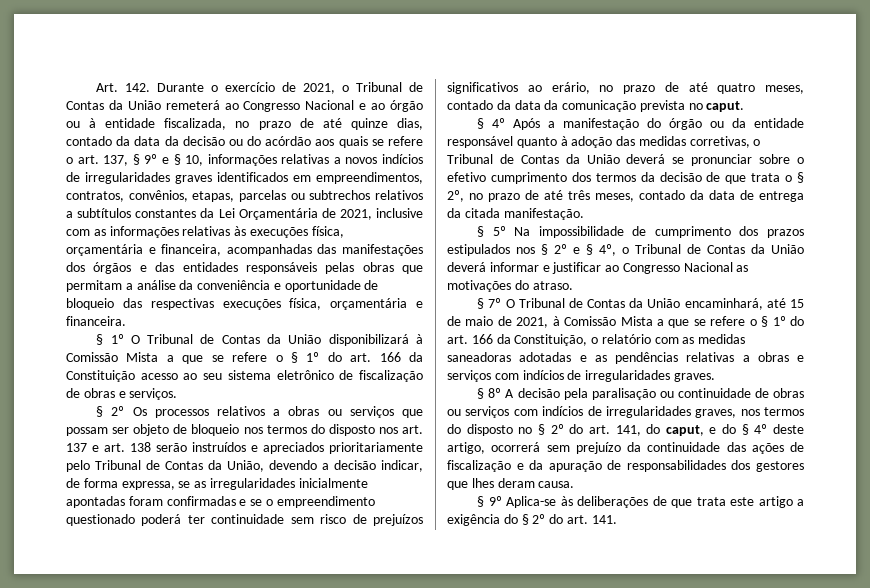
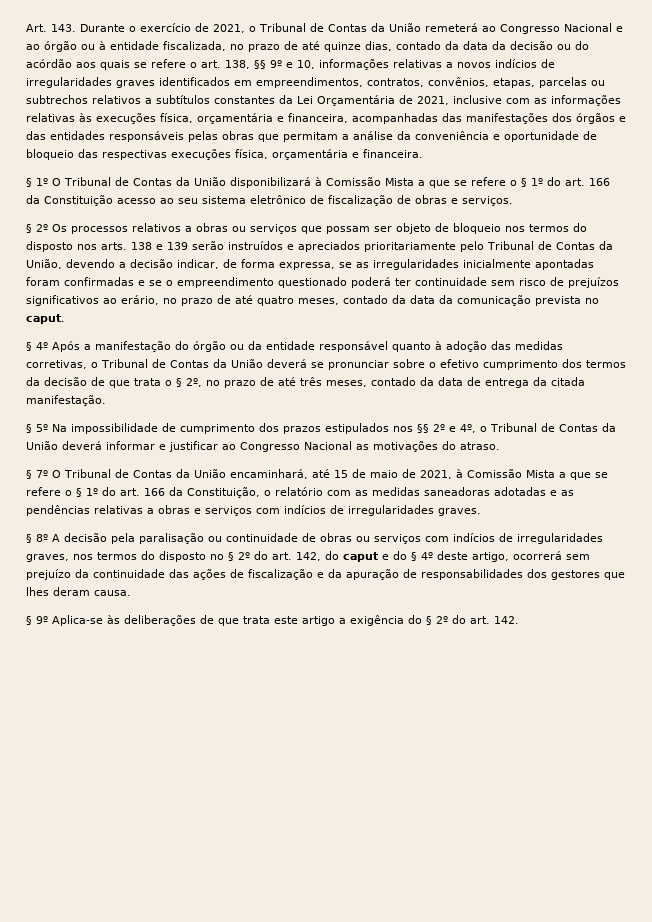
- Art. 142. Durante o exercício de 2021, o Tribunal de Contas da União remeterá ao Congresso Nacional e ao órgão ou à entidade fiscalizada, no prazo de até quinze dias, contado da data da decisão ou do acórdão aos quais se refere o art. 137, § 9º e § 10, informações relativas a novos indícios de irregularidades graves identificados em empreendimentos, contratos, convênios, etapas, parcelas ou subtrechos relativos a subtítulos constantes da Lei Orçamentária de 2021, inclusive com as informações relativas às execuções física, orçamentária e financeira, acompanhadas das manifestações dos órgãos e das entidades responsáveis pelas obras que permitam a análise da conveniência e oportunidade de bloqueio das respectivas execuções física, orçamentária e financeira.
+ Art. 143. Durante o exercício de 2021, o Tribunal de Contas da União remeterá ao Congresso Nacional e ao órgão ou à entidade fiscalizada, no prazo de até quinze dias, contado da data da decisão ou do acórdão aos quais se refere o art. 138, §§ 9º e 10, informações relativas a novos indícios de irregularidades graves identificados em empreendimentos, contratos, convênios, etapas, parcelas ou subtrechos relativos a subtítulos constantes da Lei Orçamentária de 2021, inclusive com as informações relativas às execuções física, orçamentária e financeira, acompanhadas das manifestações dos órgãos e das entidades responsáveis pelas obras que permitam a análise da conveniência e oportunidade de bloqueio das respectivas execuções física, orçamentária e financeira.
- § 2º Os processos relativos a obras ou serviços que possam ser objeto de bloqueio nos termos do disposto nos art. 137 e art. 138 serão instruídos e apreciados prioritariamente pelo Tribunal de Contas da União, devendo a decisão indicar, de forma expressa, se as irregularidades inicialmente apontadas foram confirmadas e se o empreendimento questionado poderá ter continuidade sem risco de prejuízos significativos ao erário, no prazo de até quatro meses, contado da data da comunicação prevista no caput.
+ § 2º Os processos relativos a obras ou serviços que possam ser objeto de bloqueio nos termos do disposto nos arts. 138 e 139 serão instruídos e apreciados prioritariamente pelo Tribunal de Contas da União, devendo a decisão indicar, de forma expressa, se as irregularidades inicialmente apontadas foram confirmadas e se o empreendimento questionado poderá ter continuidade sem risco de prejuízos significativos ao erário, no prazo de até quatro meses, contado da data da comunicação prevista no caput.
- § 5º Na impossibilidade de cumprimento dos prazos estipulados nos § 2º e § 4º, o Tribunal de Contas da União deverá informar e justificar ao Congresso Nacional as motivações do atraso.
+ § 5º Na impossibilidade de cumprimento dos prazos estipulados nos §§ 2º e 4º, o Tribunal de Contas da União deverá informar e justificar ao Congresso Nacional as motivações do atraso.
- § 8º A decisão pela paralisação ou continuidade de obras ou serviços com indícios de irregularidades graves, nos termos do disposto no § 2º do art. 141, do caput, e do § 4º deste artigo, ocorrerá sem prejuízo da continuidade das ações de fiscalização e da apuração de responsabilidades dos gestores que lhes deram causa.
+ § 8º A decisão pela paralisação ou continuidade de obras ou serviços com indícios de irregularidades graves, nos termos do disposto no § 2º do art. 142, do caput e do § 4º deste artigo, ocorrerá sem prejuízo da continuidade das ações de fiscalização e da apuração de responsabilidades dos gestores que lhes deram causa.
- § 9º Aplica-se às deliberações de que trata este artigo a exigência do § 2º do art. 141.
+ § 9º Aplica-se às deliberações de que trata este artigo a exigência do § 2º do art. 142.

